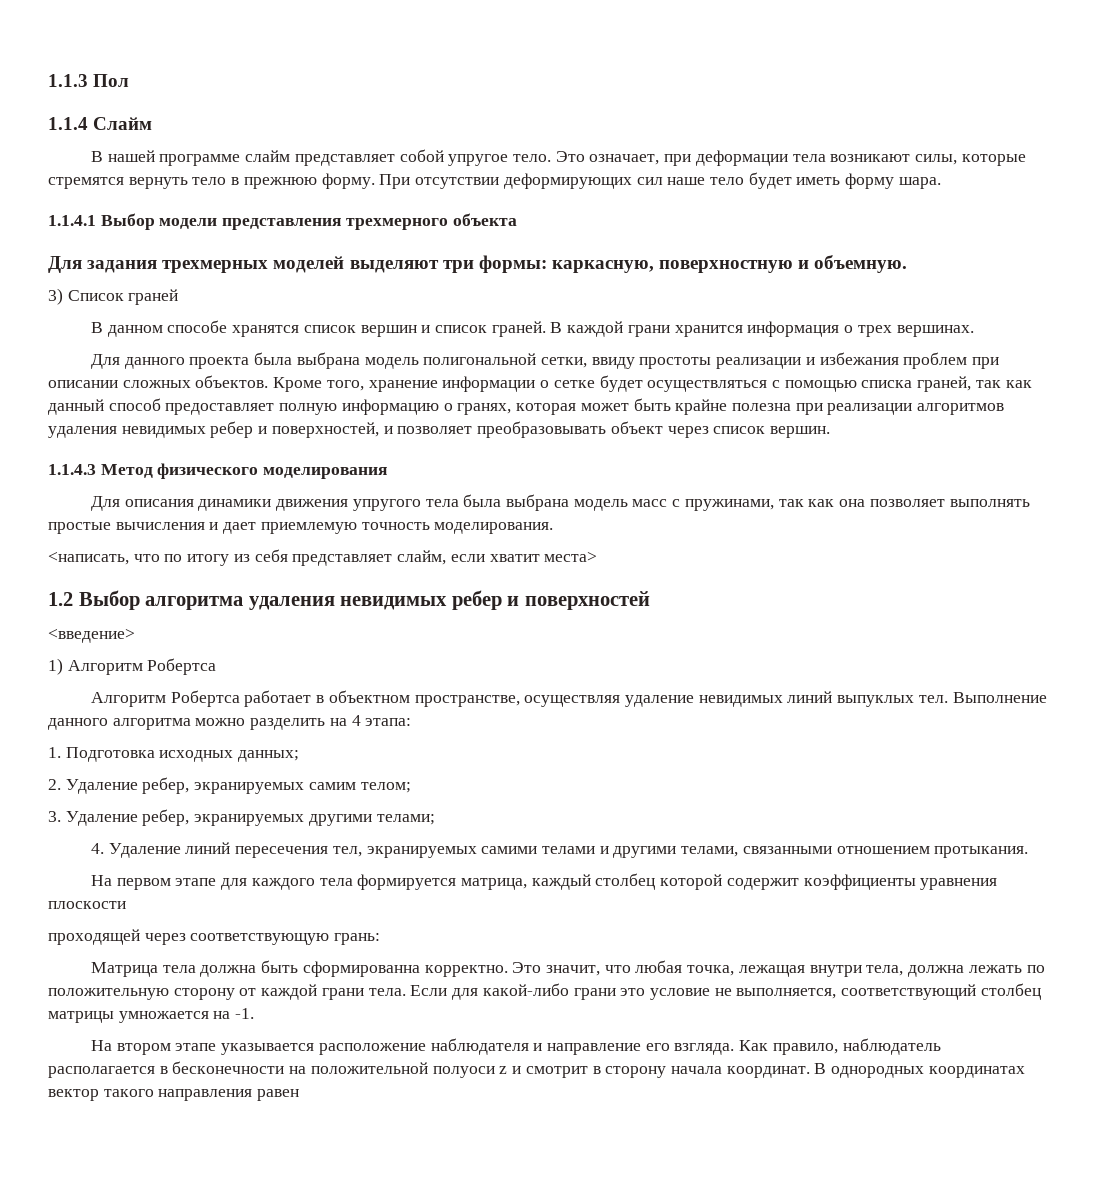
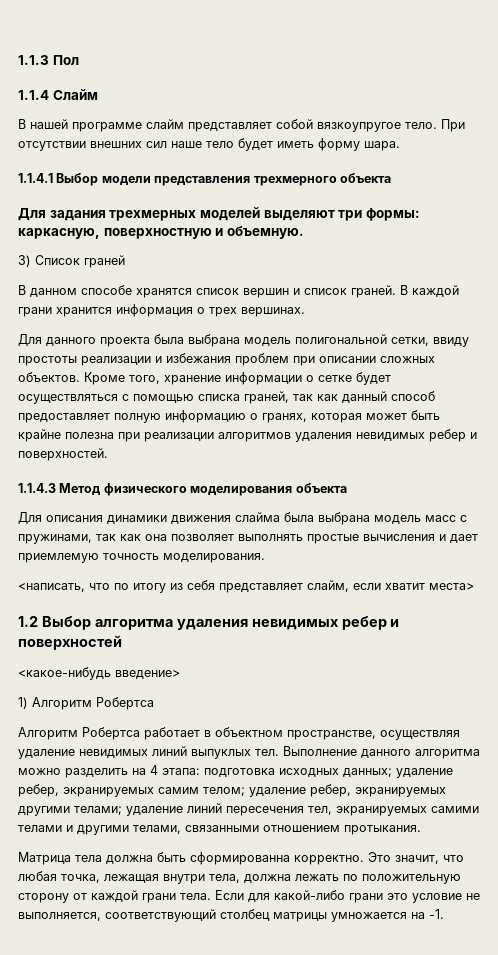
- В нашей программе слайм представляет собой упругое тело. Это означает, при деформации тела возникают силы, которые стремятся вернуть тело в прежнюю форму.
+ В нашей программе слайм представляет собой вязкоупругое тело.
- При отсутствии деформирующих сил наше тело будет иметь форму шара.
+ При отсутствии внешних сил наше тело будет иметь форму шара.
- Кроме того, хранение информации о сетке будет осуществляться с помощью списка граней, так как данный способ предоставляет полную информацию о гранях, которая может быть крайне полезна при реализации алгоритмов удаления невидимых ребер и поверхностей, и позволяет преобразовывать объект через список вершин.
+ Кроме того, хранение информации о сетке будет осуществляться с помощью списка граней, так как данный способ предоставляет полную информацию о гранях, которая может быть крайне полезна при реализации алгоритмов удаления невидимых ребер и поверхностей.
- 1.1.4.3 Метод физического моделирования
+ 1.1.4.3 Метод физического моделирования объекта
- Для описания динамики движения упругого тела была выбрана модель масс с пружинами, так как она позволяет выполнять простые вычисления и дает приемлемую точность моделирования.
+ Для описания динамики движения слайма была выбрана модель масс с пружинами, так как она позволяет выполнять простые вычисления и дает приемлемую точность моделирования.
- <введение>
+ <какое-нибудь введение>
- Выполнение данного алгоритма можно разделить на 4 этапа:
- 1. Подготовка исходных данных;
- 2. Удаление ребер, экранируемых самим телом;
- 3. Удаление ребер, экранируемых другими телами;
- 4. Удаление линий пересечения тел, экранируемых самими телами и другими телами, связанными отношением протыкания.
+ Выполнение данного алгоритма можно разделить на 4 этапа: подготовка исходных данных; удаление ребер, экранируемых самим телом; удаление ребер, экранируемых другими телами; удаление линий пересечения тел, экранируемых самими телами и другими телами, связанными отношением протыкания.
- На первом этапе для каждого тела формируется матрица, каждый столбец которой содержит коэффициенты уравнения плоскости
- проходящей через соответствующую грань:
- На втором этапе указывается расположение наблюдателя и направление его взгляда. Как правило, наблюдатель располагается в бесконечности на положительной полуоси z и смотрит в сторону начала координат. В однородных координатах вектор такого направления равен

